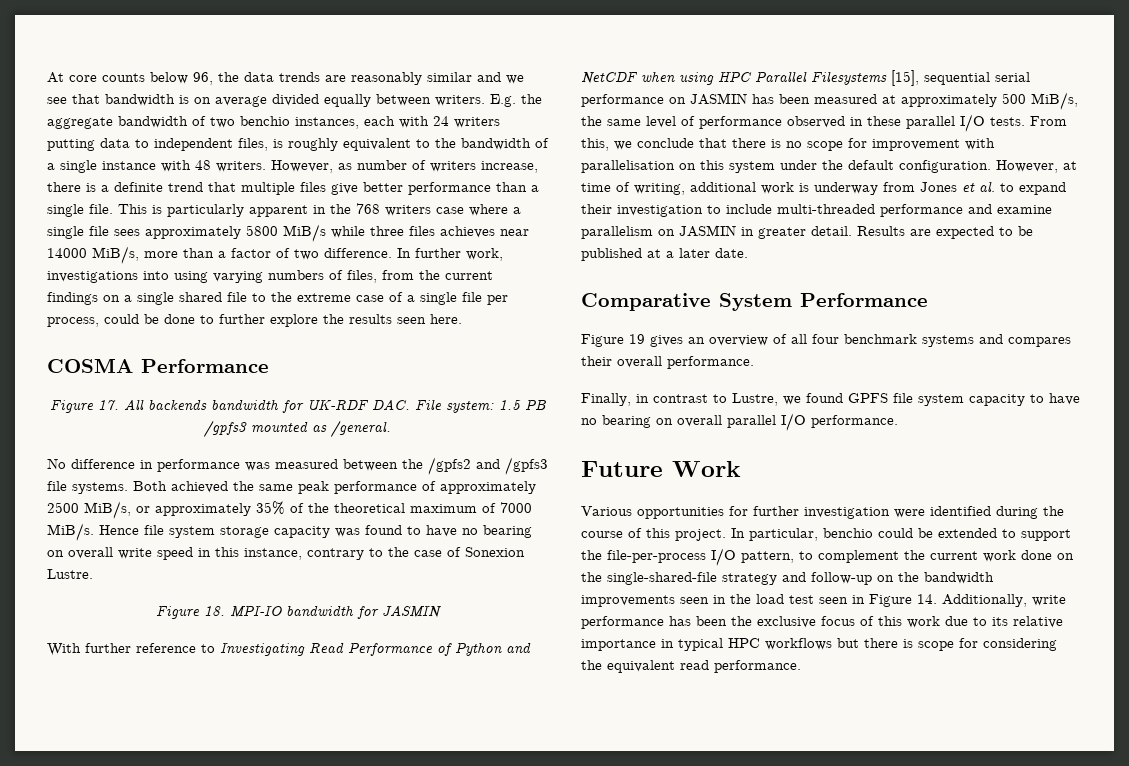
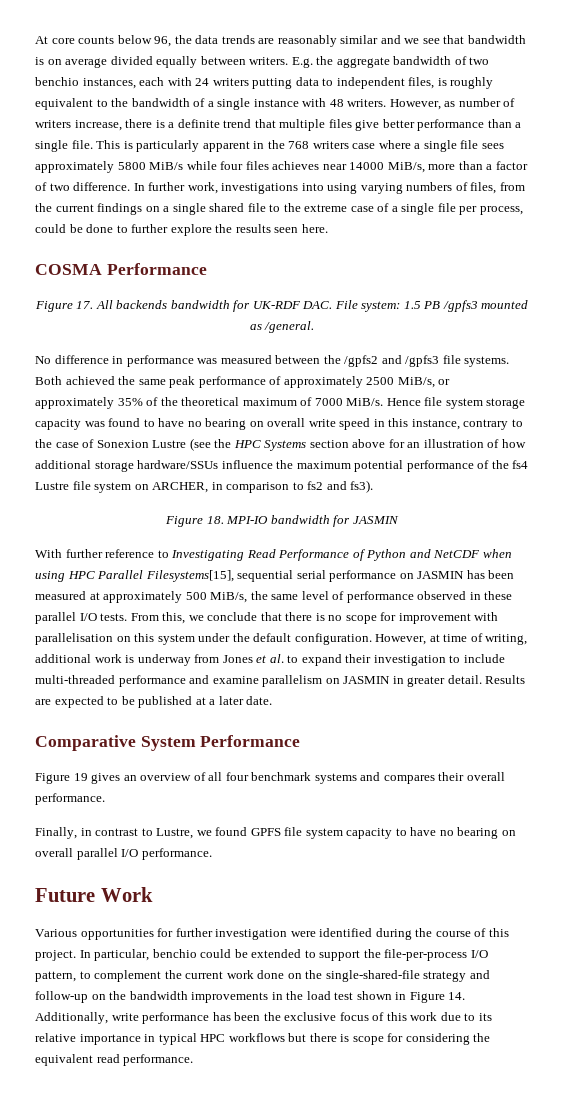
- This is particularly apparent in the 768 writers case where a single file sees approximately 5800 MiB/s while three files achieves near 14000 MiB/s, more than a factor of two difference.
+ This is particularly apparent in the 768 writers case where a single file sees approximately 5800 MiB/s while four files achieves near 14000 MiB/s, more than a factor of two difference.
- Hence file system storage capacity was found to have no bearing on overall write speed in this instance, contrary to the case of Sonexion Lustre.
+ Hence file system storage capacity was found to have no bearing on overall write speed in this instance, contrary to the case of Sonexion Lustre (see the HPC Systems section above for an illustration of how additional storage hardware/SSUs influence the maximum potential performance of the fs4 Lustre file system on ARCHER, in comparison to fs2 and fs3).
- With further reference to Investigating Read Performance of Python and NetCDF when using HPC Parallel Filesystems [15], sequential serial performance on JASMIN has been measured at approximately 500 MiB/s, the same level of performance observed in these parallel I/O tests.
+ With further reference to Investigating Read Performance of Python and NetCDF when using HPC Parallel Filesystems[15], sequential serial performance on JASMIN has been measured at approximately 500 MiB/s, the same level of performance observed in these parallel I/O tests.
- In particular, benchio could be extended to support the file-per-process I/O pattern, to complement the current work done on the single-shared-file strategy and follow-up on the bandwidth improvements seen in the load test seen in Figure 14. Additionally, write performance has been the exclusive focus of this work due to its relative importance in typical HPC workflows but there is scope for considering the equivalent read performance.
+ In particular, benchio could be extended to support the file-per-process I/O pattern, to complement the current work done on the single-shared-file strategy and follow-up on the bandwidth improvements in the load test shown in Figure 14. Additionally, write performance has been the exclusive focus of this work due to its relative importance in typical HPC workflows but there is scope for considering the equivalent read performance.

